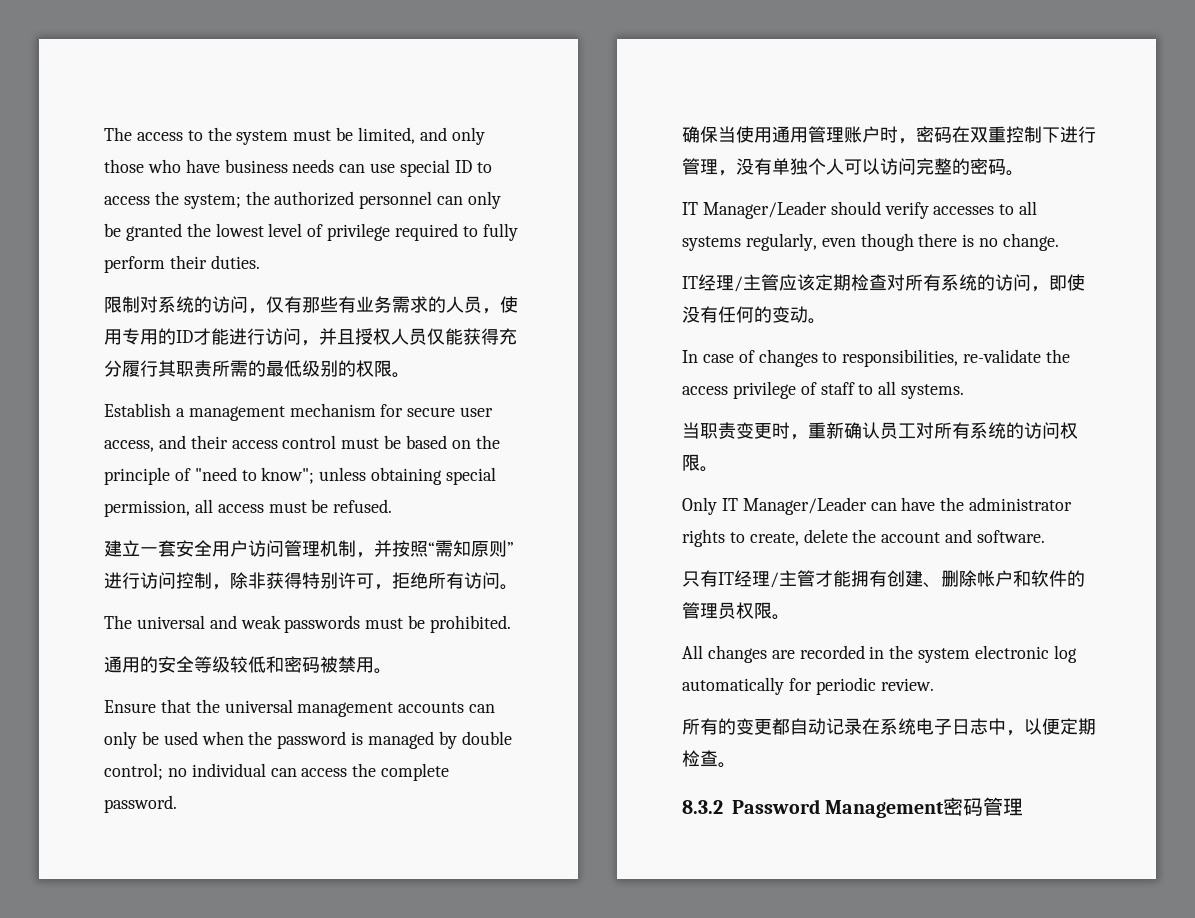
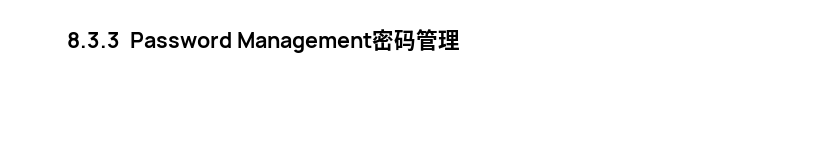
- The access to the system must be limited, and only those who have business needs can use special ID to access the system; the authorized personnel can only be granted the lowest level of privilege required to fully perform their duties.
- 限制对系统的访问，仅有那些有业务需求的人员，使用专用的ID才能进行访问，并且授权人员仅能获得充分履行其职责所需的最低级别的权限。
- Establish a management mechanism for secure user access, and their access control must be based on the principle of "need to know"; unless obtaining special permission, all access must be refused.
- 建立一套安全用户访问管理机制，并按照“需知原则”进行访问控制，除非获得特别许可，拒绝所有访问。
- The universal and weak passwords must be prohibited.
- 通用的安全等级较低和密码被禁用。
- Ensure that the universal management accounts can only be used when the password is managed by double control; no individual can access the complete password.
- 确保当使用通用管理账户时，密码在双重控制下进行管理，没有单独个人可以访问完整的密码。
- IT Manager/Leader should verify accesses to all systems regularly, even though there is no change.
- IT经理/主管应该定期检查对所有系统的访问，即使没有任何的变动。
- In case of changes to responsibilities, re-validate the access privilege of staff to all systems.
- 当职责变更时，重新确认员工对所有系统的访问权限。
- Only IT Manager/Leader can have the administrator rights to create, delete the account and software.
- 只有IT经理/主管才能拥有创建、删除帐户和软件的管理员权限。
- All changes are recorded in the system electronic log automatically for periodic review.
- 所有的变更都自动记录在系统电子日志中，以便定期检查。
- 8.3.2 Password Management密码管理
+ 8.3.3 Password Management密码管理

